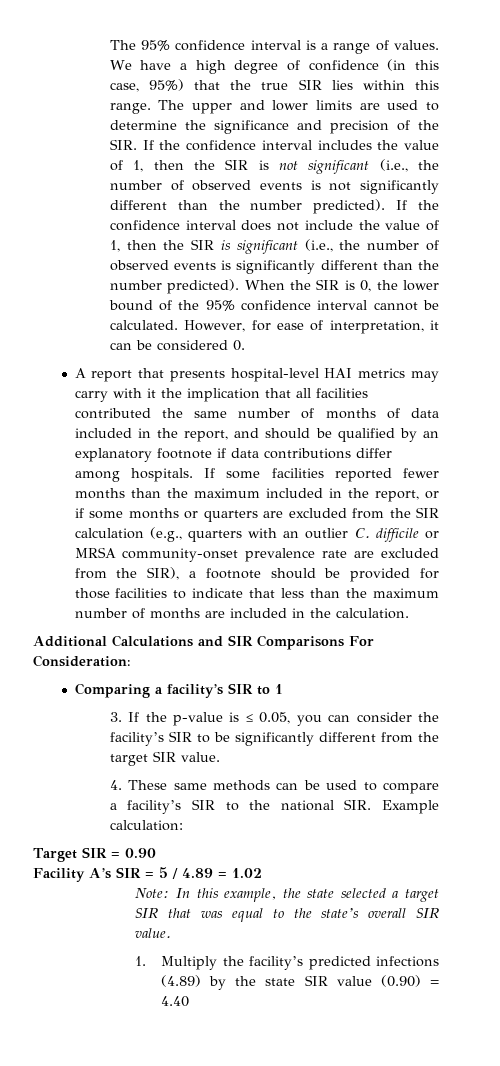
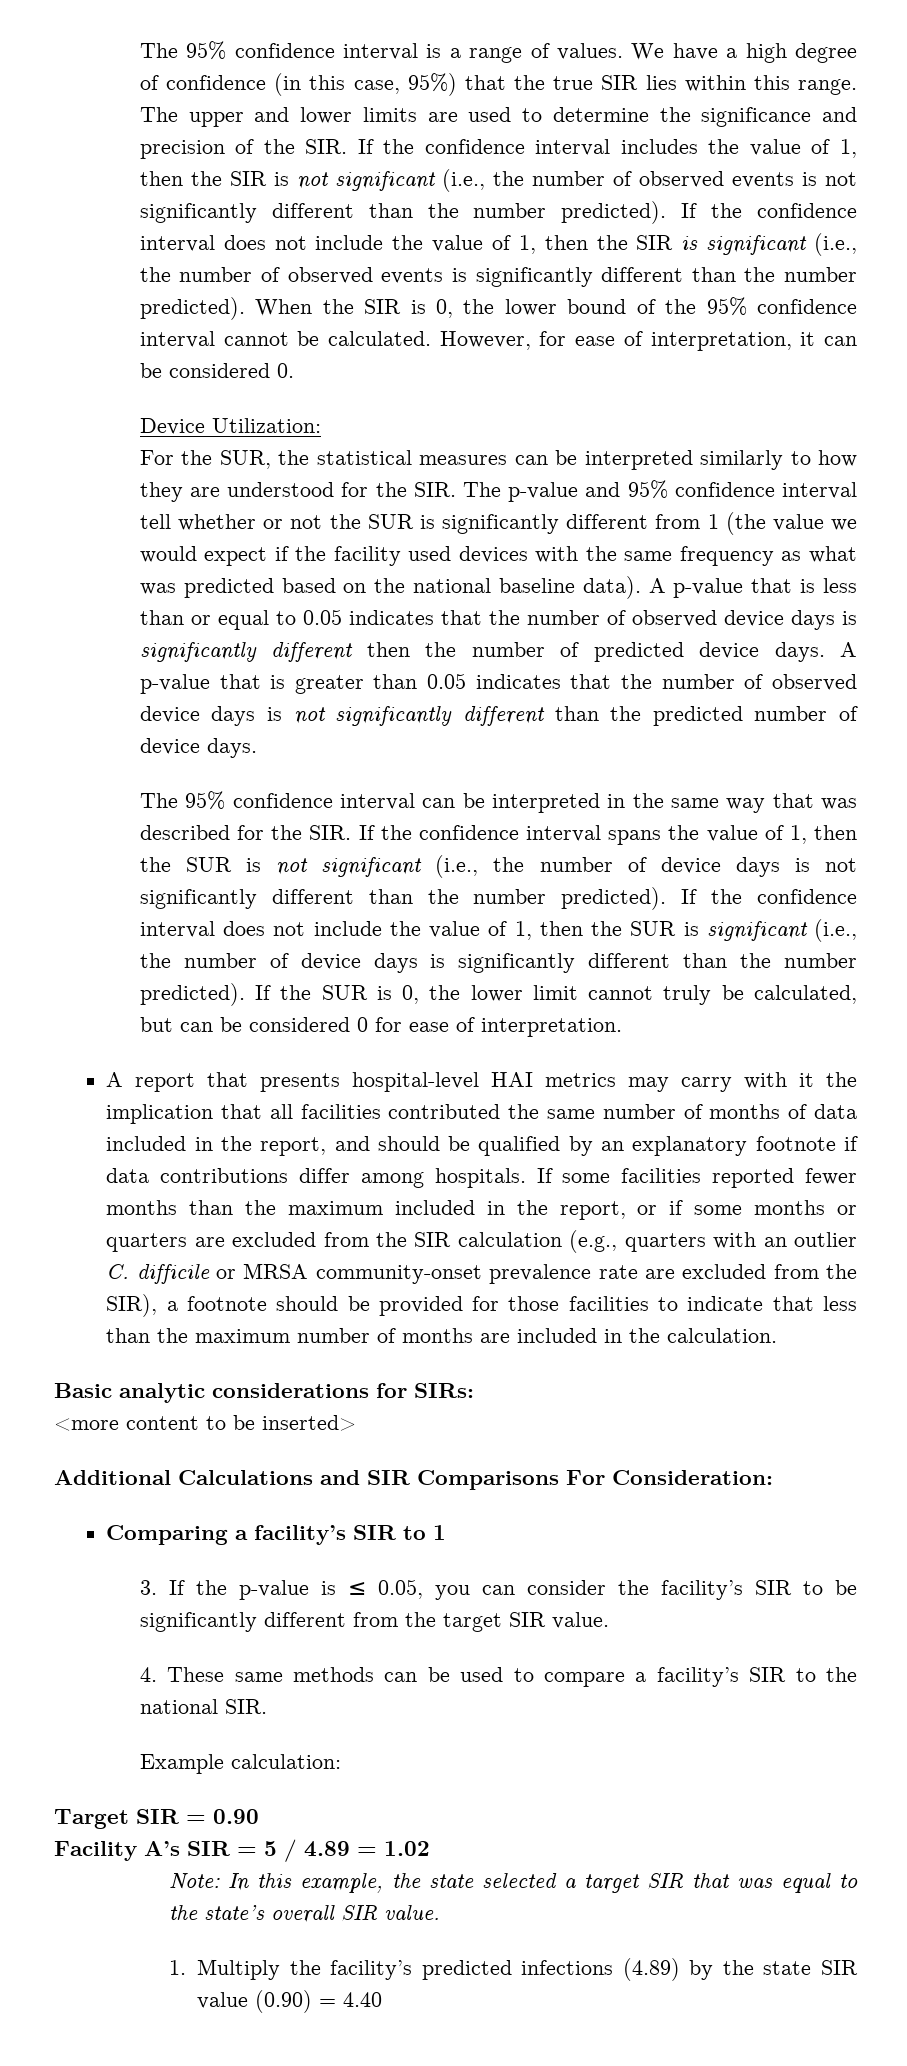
+ Device Utilization:
+ For the SUR, the statistical measures can be interpreted similarly to how they are understood for the SIR. The p-value and 95% confidence interval tell whether or not the SUR is significantly different from 1 (the value we would expect if the facility used devices with the same frequency as what was predicted based on the national baseline data). A p-value that is less than or equal to 0.05 indicates that the number of observed device days is significantly different then the number of predicted device days. A p-value that is greater than 0.05 indicates that the number of observed device days is not significantly different than the predicted number of device days.
+ The 95% confidence interval can be interpreted in the same way that was described for the SIR. If the confidence interval spans the value of 1, then the SUR is not significant (i.e., the number of device days is not significantly different than the number predicted). If the confidence interval does not include the value of 1, then the SUR is significant (i.e., the number of device days is significantly different than the number predicted). If the SUR is 0, the lower limit cannot truly be calculated, but can be considered 0 for ease of interpretation.
+ Basic analytic considerations for SIRs:
+ <more content to be inserted>
- 4. These same methods can be used to compare a facility’s SIR to the national SIR. Example calculation:
+ 4. These same methods can be used to compare a facility’s SIR to the national SIR.
+ Example calculation:

